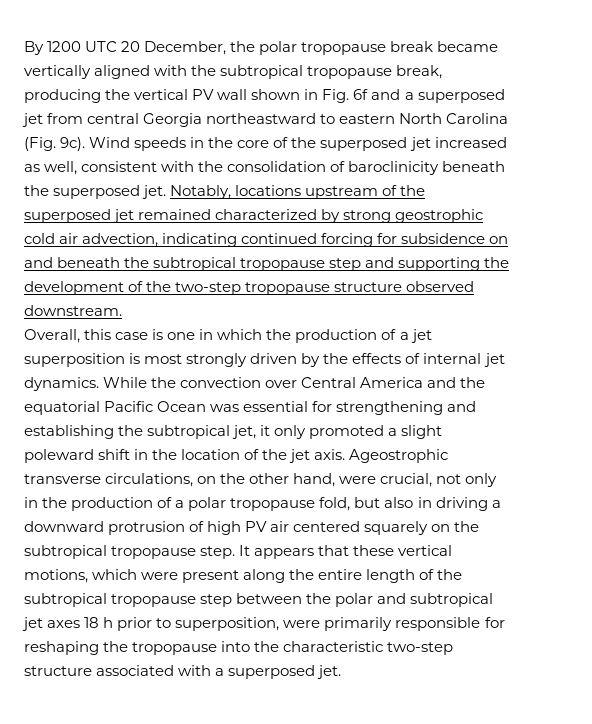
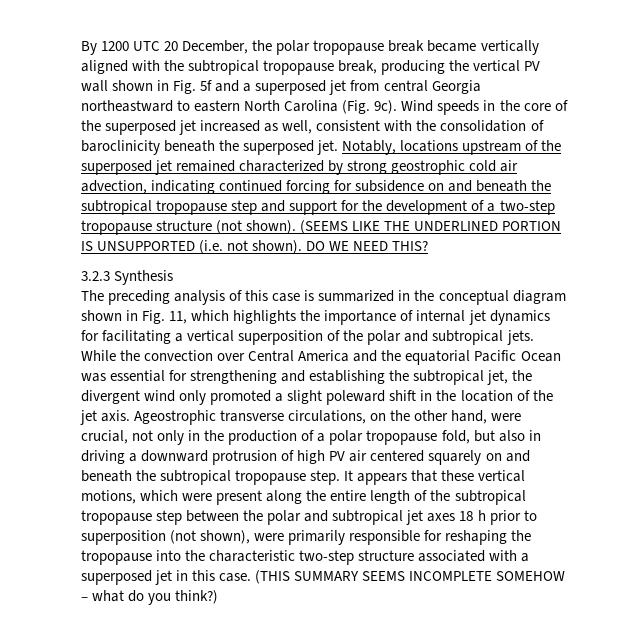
- By 1200 UTC 20 December, the polar tropopause break became vertically aligned with the subtropical tropopause break, producing the vertical PV wall shown in Fig. 6f and a superposed jet from central Georgia northeastward to eastern North Carolina (Fig. 9c).
+ By 1200 UTC 20 December, the polar tropopause break became vertically aligned with the subtropical tropopause break, producing the vertical PV wall shown in Fig. 5f and a superposed jet from central Georgia northeastward to eastern North Carolina (Fig. 9c).
- Notably, locations upstream of the superposed jet remained characterized by strong geostrophic cold air advection, indicating continued forcing for subsidence on and beneath the subtropical tropopause step and supporting the development of the two-step tropopause structure observed downstream.
- Overall, this case is one in which the production of a jet superposition is most strongly driven by the effects of internal jet dynamics.
+ Notably, locations upstream of the superposed jet remained characterized by strong geostrophic cold air advection, indicating continued forcing for subsidence on and beneath the subtropical tropopause step and support for the development of a two-step tropopause structure (not shown). (SEEMS LIKE THE UNDERLINED PORTION IS UNSUPPORTED (i.e. not shown). DO WE NEED THIS?
+ 3.2.3 Synthesis
+ The preceding analysis of this case is summarized in the conceptual diagram shown in Fig. 11, which highlights the importance of internal jet dynamics for facilitating a vertical superposition of the polar and subtropical jets.
- While the convection over Central America and the equatorial Pacific Ocean was essential for strengthening and establishing the subtropical jet, it only promoted a slight poleward shift in the location of the jet axis.
+ While the convection over Central America and the equatorial Pacific Ocean was essential for strengthening and establishing the subtropical jet, the divergent wind only promoted a slight poleward shift in the location of the jet axis.
- Ageostrophic transverse circulations, on the other hand, were crucial, not only in the production of a polar tropopause fold, but also in driving a downward protrusion of high PV air centered squarely on the subtropical tropopause step.
+ Ageostrophic transverse circulations, on the other hand, were crucial, not only in the production of a polar tropopause fold, but also in driving a downward protrusion of high PV air centered squarely on and beneath the subtropical tropopause step.
- It appears that these vertical motions, which were present along the entire length of the subtropical tropopause step between the polar and subtropical jet axes 18 h prior to superposition, were primarily responsible for reshaping the tropopause into the characteristic two-step structure associated with a superposed jet.
+ It appears that these vertical motions, which were present along the entire length of the subtropical tropopause step between the polar and subtropical jet axes 18 h prior to superposition (not shown), were primarily responsible for reshaping the tropopause into the characteristic two-step structure associated with a superposed jet in this case. (THIS SUMMARY SEEMS INCOMPLETE SOMEHOW – what do you think?)

